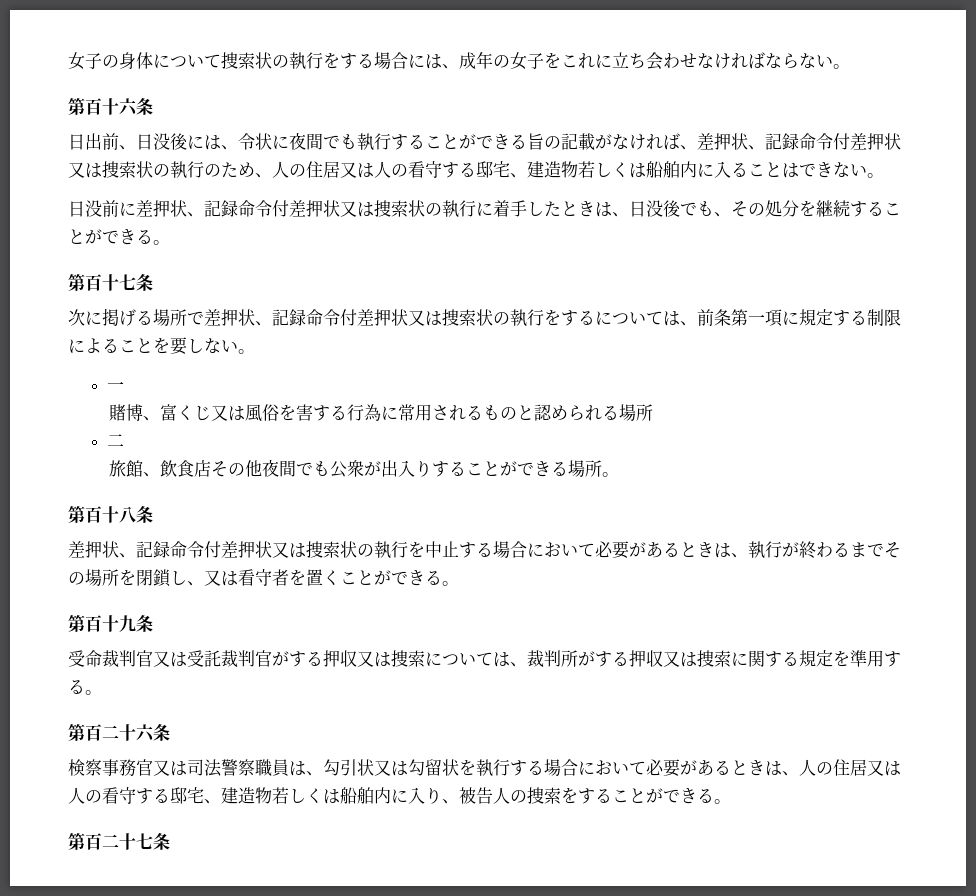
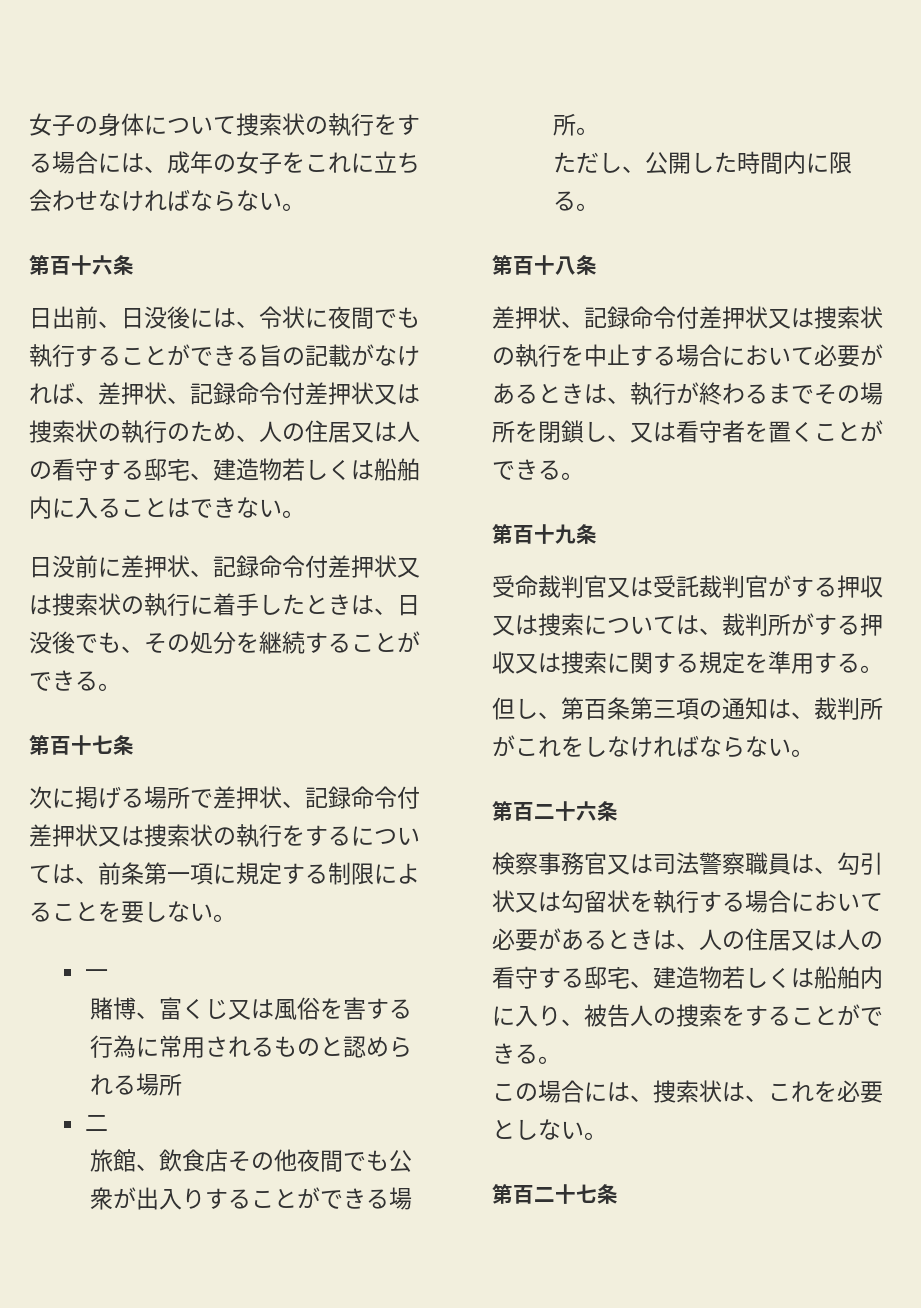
+ ただし、公開した時間内に限る。
+ 但し、第百条第三項の通知は、裁判所がこれをしなければならない。
+ この場合には、捜索状は、これを必要としない。

